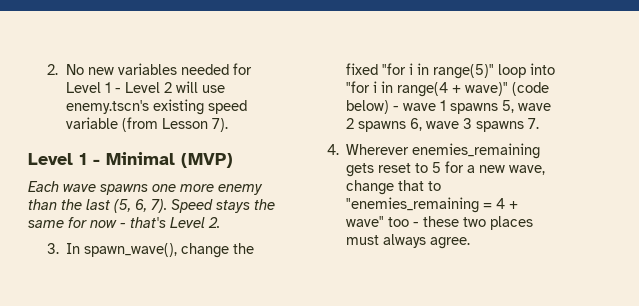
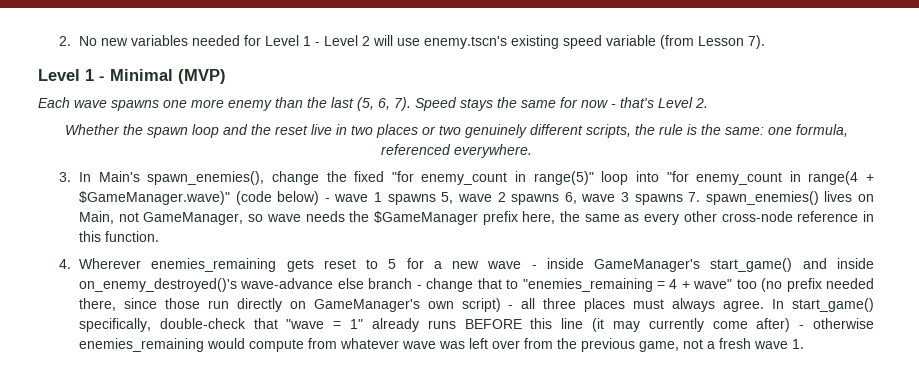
+ Whether the spawn loop and the reset live in two places or two genuinely different scripts, the rule is the same: one formula, referenced everywhere.
- 3. In spawn_wave(), change the fixed "for i in range(5)" loop into "for i in range(4 + wave)" (code below) - wave 1 spawns 5, wave 2 spawns 6, wave 3 spawns 7.
+ 3. In Main's spawn_enemies(), change the fixed "for enemy_count in range(5)" loop into "for enemy_count in range(4 + $GameManager.wave)" (code below) - wave 1 spawns 5, wave 2 spawns 6, wave 3 spawns 7. spawn_enemies() lives on Main, not GameManager, so wave needs the $GameManager prefix here, the same as every other cross-node reference in this function.
- 4. Wherever enemies_remaining gets reset to 5 for a new wave, change that to "enemies_remaining = 4 + wave" too - these two places must always agree.
+ 4. Wherever enemies_remaining gets reset to 5 for a new wave - inside GameManager's start_game() and inside on_enemy_destroyed()'s wave-advance else branch - change that to "enemies_remaining = 4 + wave" too (no prefix needed there, since those run directly on GameManager's own script) - all three places must always agree. In start_game() specifically, double-check that "wave = 1" already runs BEFORE this line (it may currently come after) - otherwise enemies_remaining would compute from whatever wave was left over from the previous game, not a fresh wave 1.

